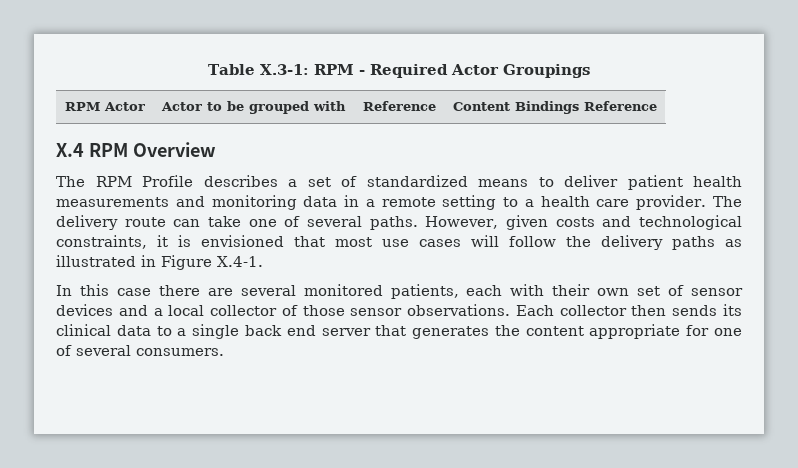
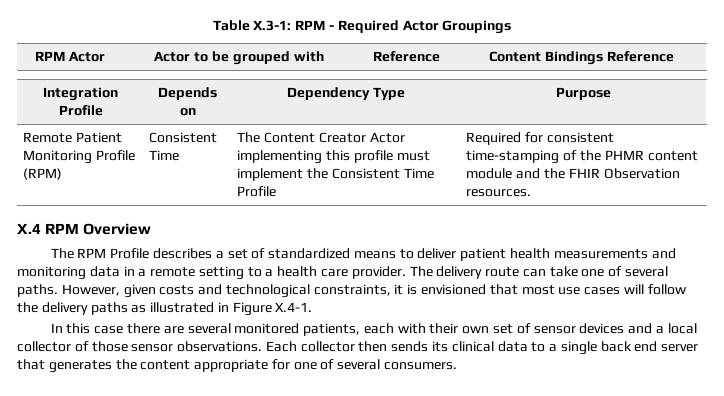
+ Integration Profile | Depends on | Dependency Type | Purpose
+ Remote Patient Monitoring Profile (RPM) | Consistent Time | The Content Creator Actor implementing this profile must implement the Consistent Time Profile | Required for consistent time-stamping of the PHMR content module and the FHIR Observation resources.

